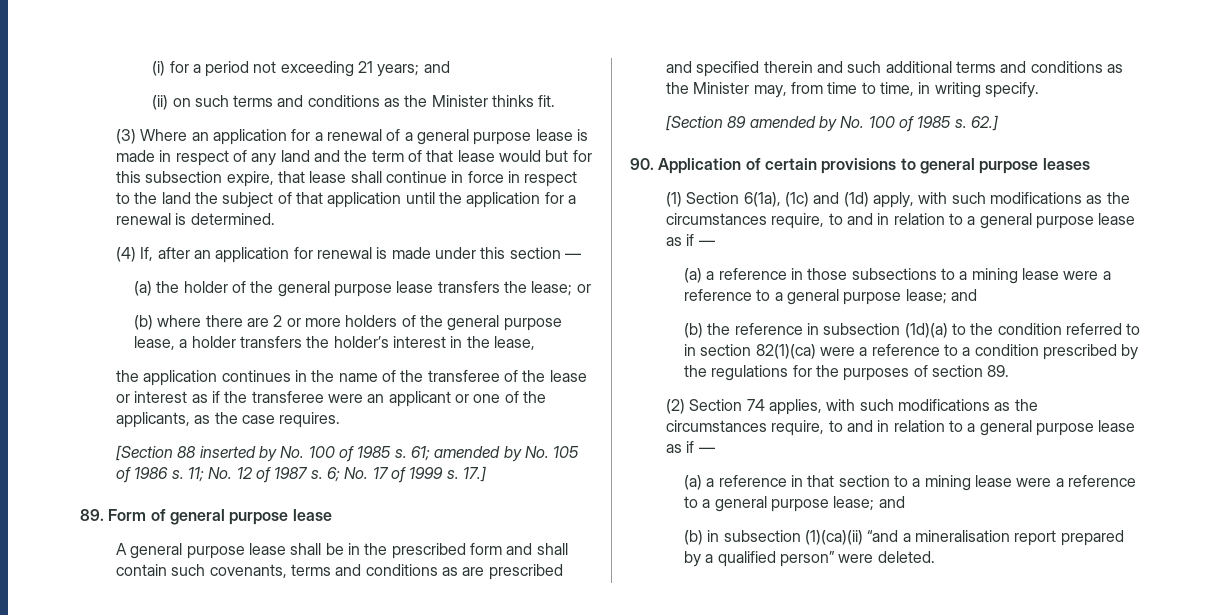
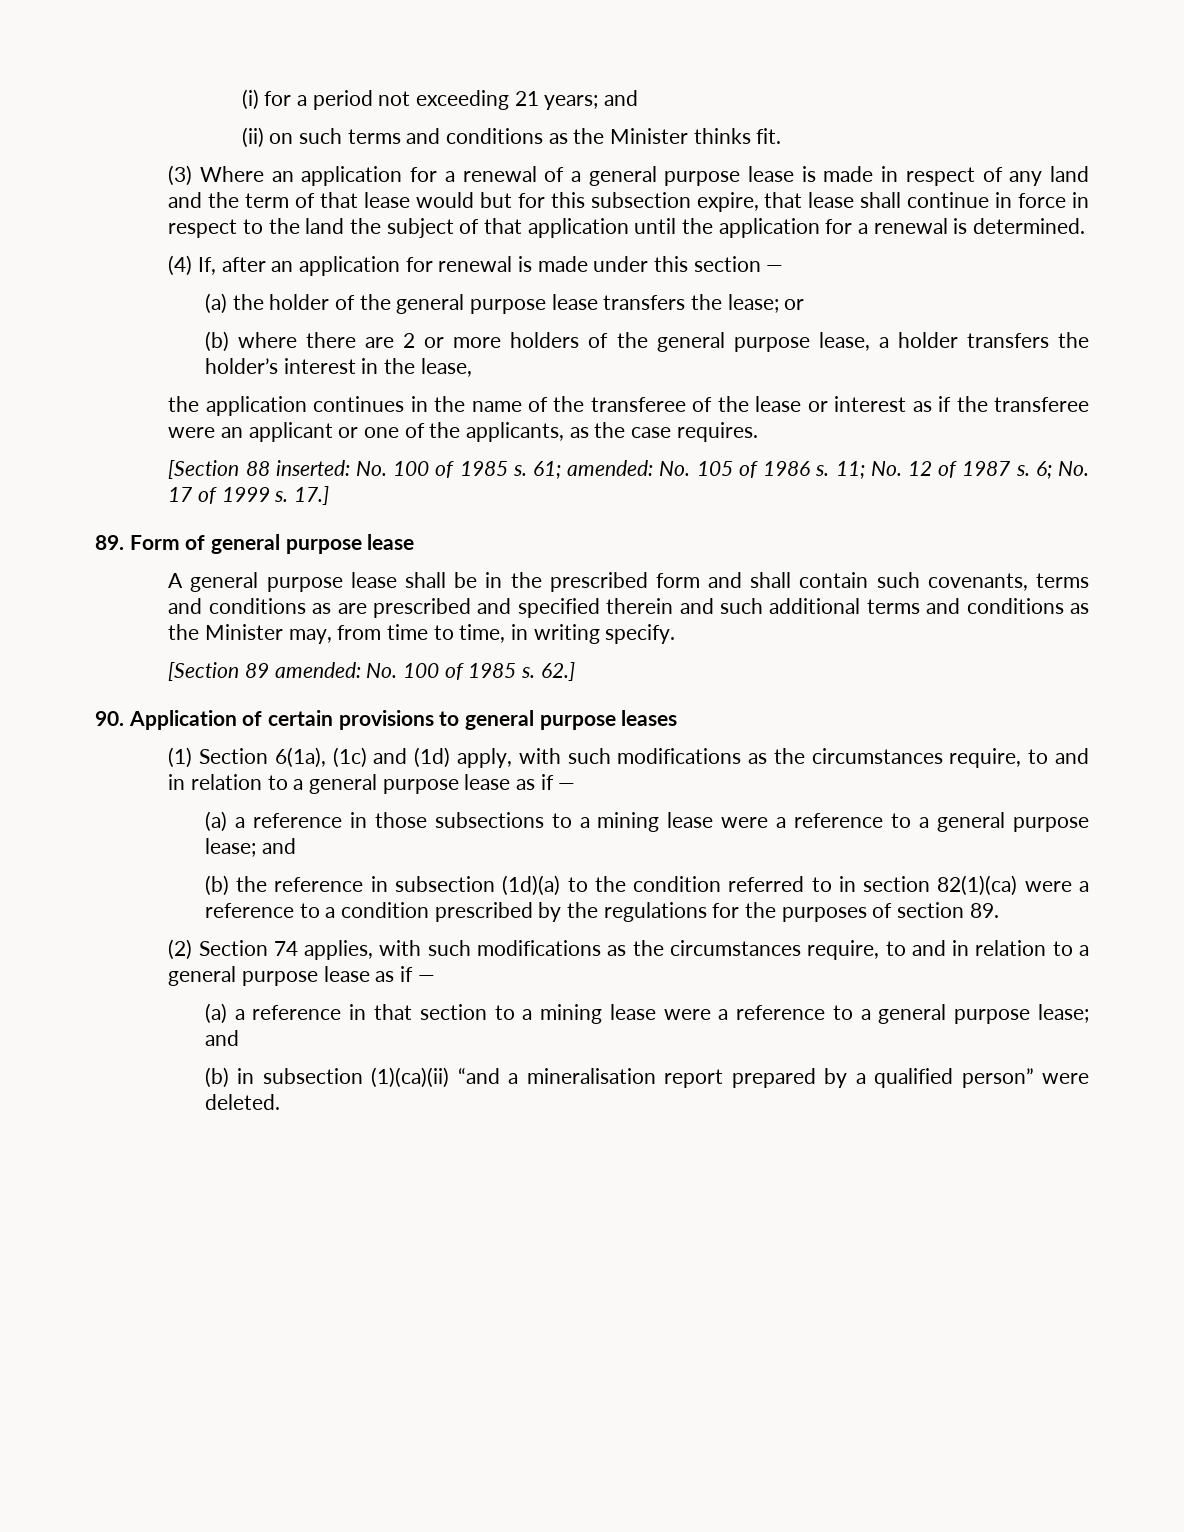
- [Section 88 inserted by No. 100 of 1985 s.
+ [Section 88 inserted: No. 100 of 1985 s.
- 61; amended by No. 105 of 1986 s.
+ 61; amended: No. 105 of 1986 s.
- [Section 89 amended by No. 100 of 1985 s.
+ [Section 89 amended: No. 100 of 1985 s.

